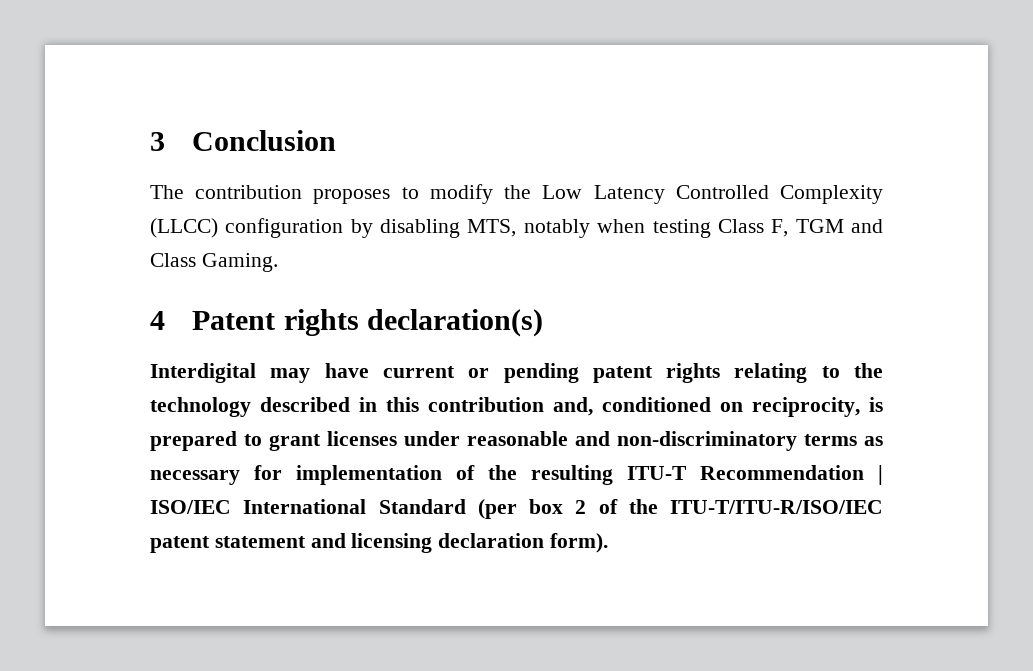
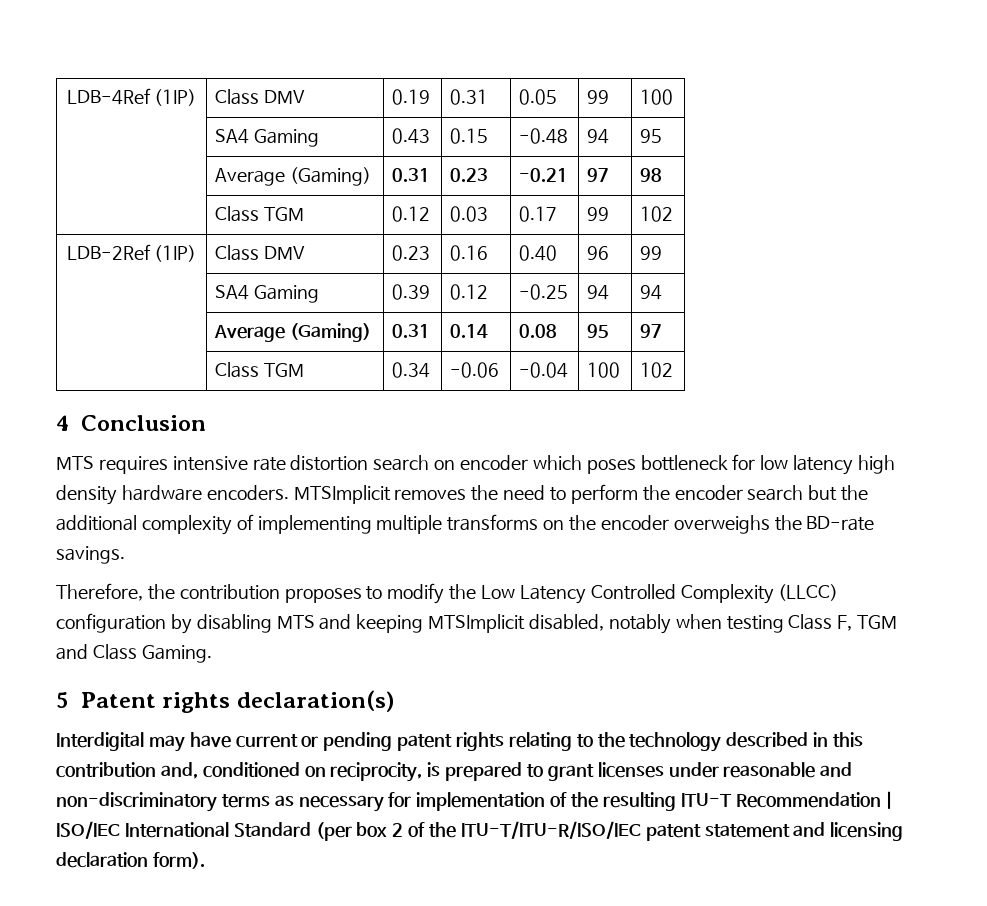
- 3 Conclusion
- The contribution proposes to modify the Low Latency Controlled Complexity (LLCC) configuration by disabling MTS, notably when testing Class F, TGM and Class Gaming.
+ LDB-4Ref (1IP) | Class DMV | 0.19 | 0.31 | 0.05 | 99 | 100
+ | SA4 Gaming | 0.43 | 0.15 | -0.48 | 94 | 95
+ | Average (Gaming) | 0.31 | 0.23 | -0.21 | 97 | 98
+ | Class TGM | 0.12 | 0.03 | 0.17 | 99 | 102
+ LDB-2Ref (1IP) | Class DMV | 0.23 | 0.16 | 0.40 | 96 | 99
+ | SA4 Gaming | 0.39 | 0.12 | -0.25 | 94 | 94
+ | Average (Gaming) | 0.31 | 0.14 | 0.08 | 95 | 97
+ | Class TGM | 0.34 | -0.06 | -0.04 | 100 | 102
+ 4 Conclusion
+ MTS requires intensive rate distortion search on encoder which poses bottleneck for low latency high density hardware encoders. MTSImplicit removes the need to perform the encoder search but the additional complexity of implementing multiple transforms on the encoder overweighs the BD-rate savings.
+ Therefore, the contribution proposes to modify the Low Latency Controlled Complexity (LLCC) configuration by disabling MTS and keeping MTSImplicit disabled, notably when testing Class F, TGM and Class Gaming.
- 4 Patent rights declaration(s)
+ 5 Patent rights declaration(s)

